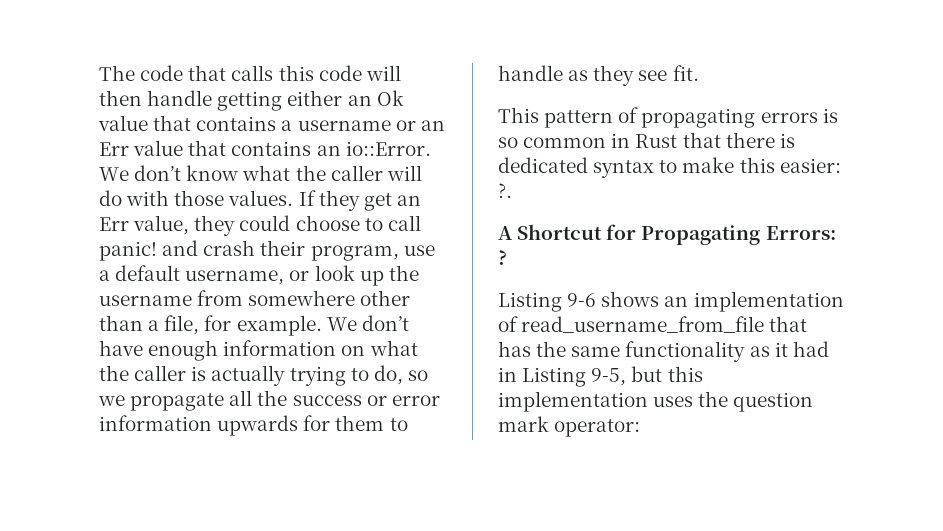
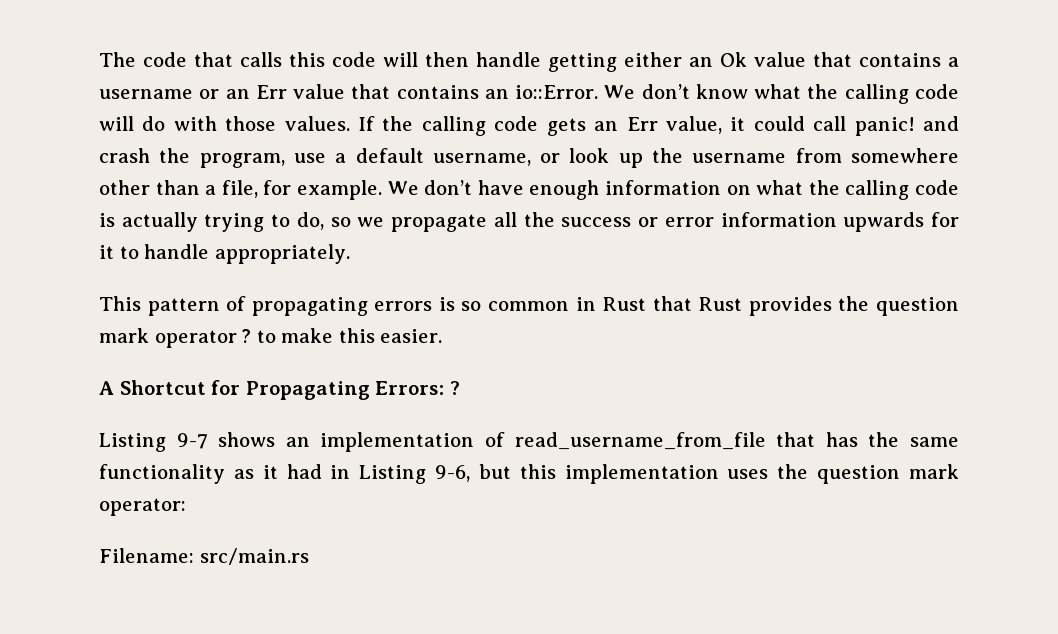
- We don’t know what the caller will do with those values.
+ We don’t know what the calling code will do with those values.
- If they get an Err value, they could choose to call panic! and crash their program, use a default username, or look up the username from somewhere other than a file, for example.
+ If the calling code gets an Err value, it could call panic! and crash the program, use a default username, or look up the username from somewhere other than a file, for example.
- We don’t have enough information on what the caller is actually trying to do, so we propagate all the success or error information upwards for them to handle as they see fit.
+ We don’t have enough information on what the calling code is actually trying to do, so we propagate all the success or error information upwards for it to handle appropriately.
- This pattern of propagating errors is so common in Rust that there is dedicated syntax to make this easier: ?.
+ This pattern of propagating errors is so common in Rust that Rust provides the question mark operator ? to make this easier.
- Listing 9-6 shows an implementation of read_username_from_file that has the same functionality as it had in Listing 9-5, but this implementation uses the question mark operator:
+ Listing 9-7 shows an implementation of read_username_from_file that has the same functionality as it had in Listing 9-6, but this implementation uses the question mark operator:
+ Filename: src/main.rs

